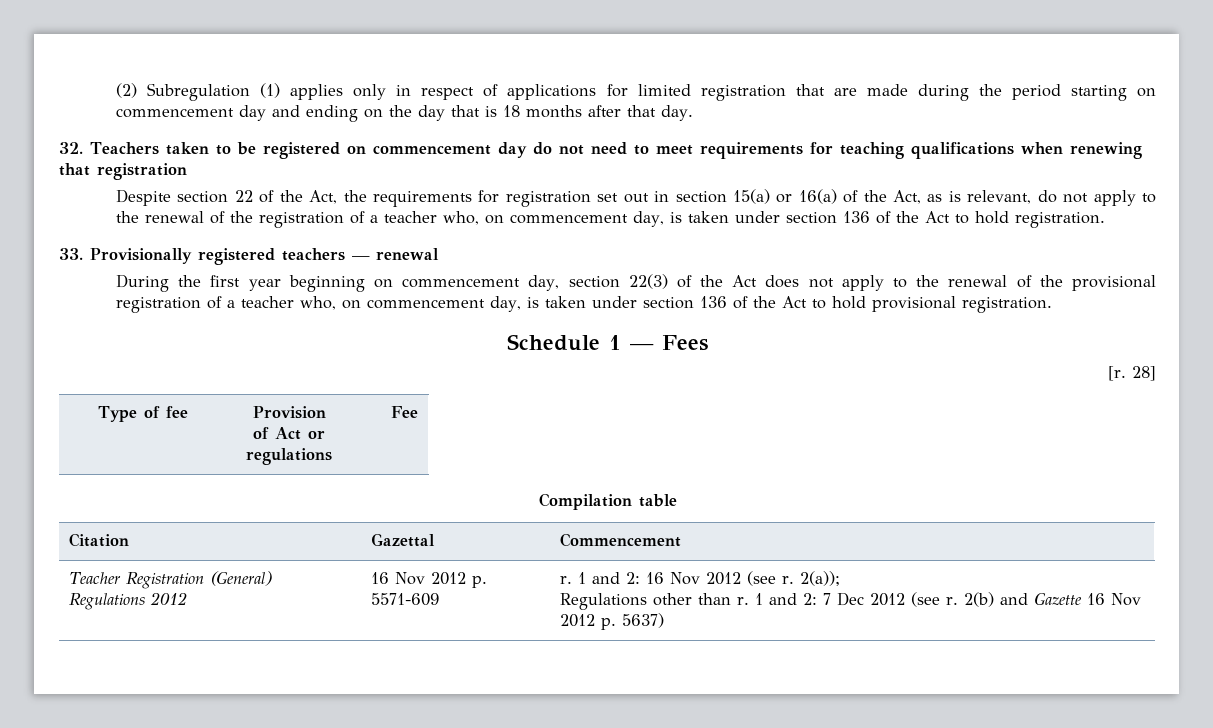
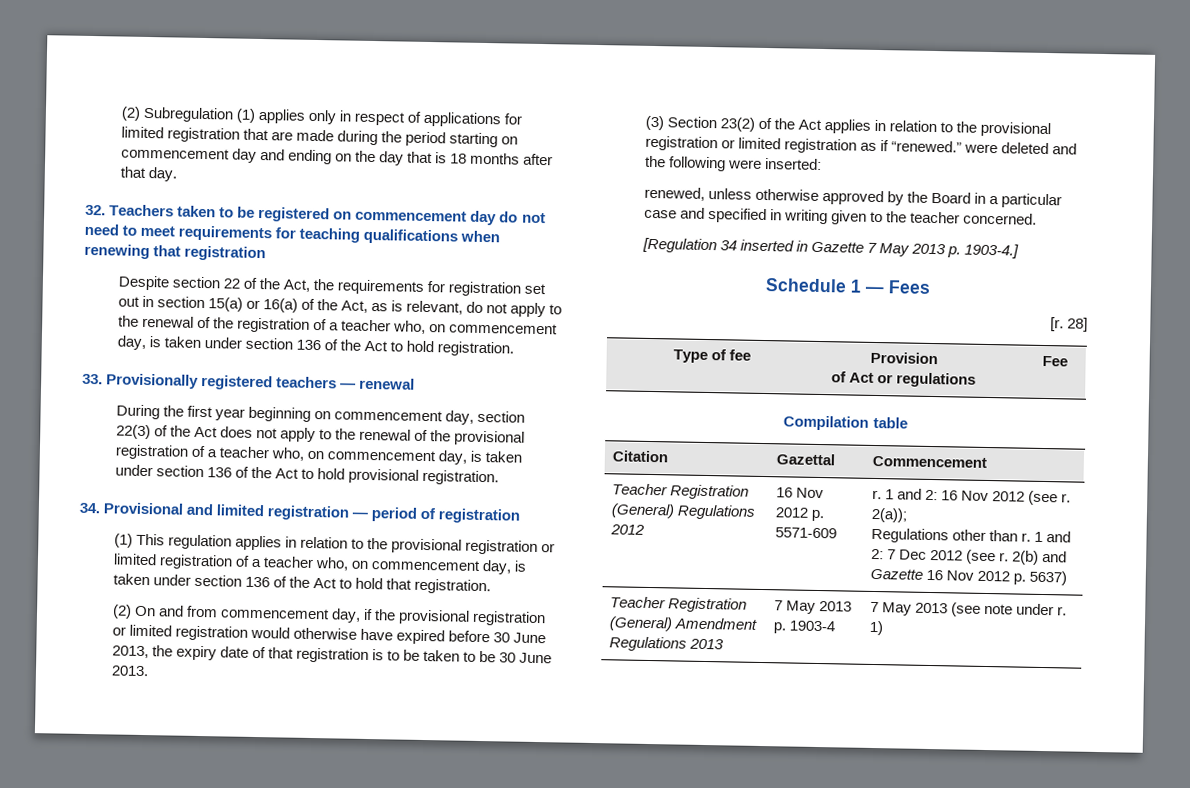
+ 34. Provisional and limited registration — period of registration
+ (1) This regulation applies in relation to the provisional registration or limited registration of a teacher who, on commencement day, is taken under section 136 of the Act to hold that registration.
+ (2) On and from commencement day, if the provisional registration or limited registration would otherwise have expired before 30 June 2013, the expiry date of that registration is to be taken to be 30 June 2013.
+ (3) Section 23(2) of the Act applies in relation to the provisional registration or limited registration as if “renewed.” were deleted and the following were inserted:
+ renewed, unless otherwise approved by the Board in a particular case and specified in writing given to the teacher concerned.
+ [Regulation 34 inserted in Gazette 7 May 2013 p. 1903-4.]
+ Teacher Registration (General) Amendment Regulations 2013 | 7 May 2013 p. 1903-4 | 7 May 2013 (see note under r. 1)

